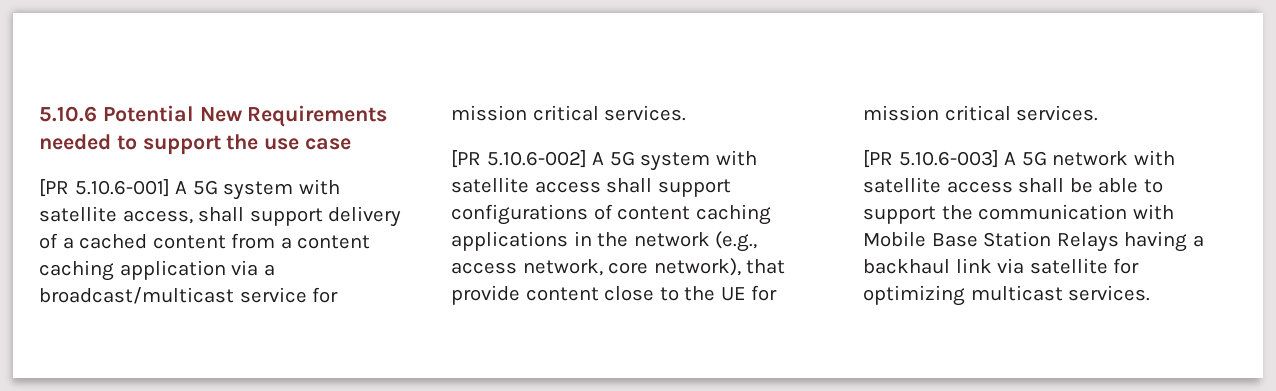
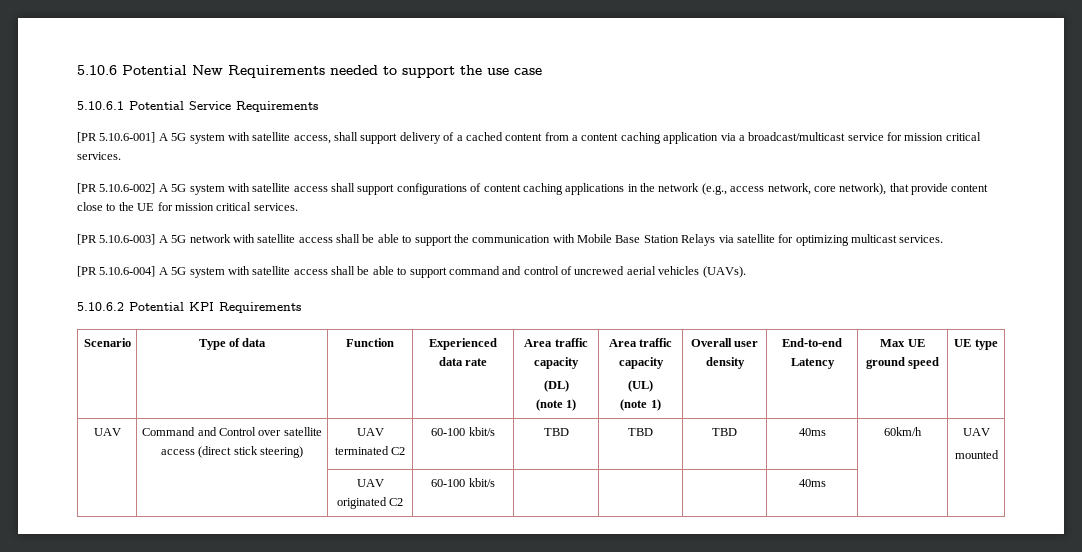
+ 5.10.6.1 Potential Service Requirements
- [PR 5.10.6-003] A 5G network with satellite access shall be able to support the communication with Mobile Base Station Relays having a backhaul link via satellite for optimizing multicast services.
+ [PR 5.10.6-003] A 5G network with satellite access shall be able to support the communication with Mobile Base Station Relays via satellite for optimizing multicast services.
+ [PR 5.10.6-004] A 5G system with satellite access shall be able to support command and control of uncrewed aerial vehicles (UAVs).
+ 5.10.6.2 Potential KPI Requirements
+ Scenario | Type of data | Function | Experienced data rate | Area traffic capacity
+ (DL)
+ (note 1) | Area traffic capacity
+ (UL)
+ (note 1) | Overall user density | End-to-end Latency | Max UE ground speed | UE type
+ UAV | Command and Control over satellite access (direct stick steering) | UAV terminated C2 | 60-100 kbit/s | TBD | TBD | TBD | 40ms | 60km/h | UAV
+ mounted
+ | | UAV originated C2 | 60-100 kbit/s | | | | 40ms | |

